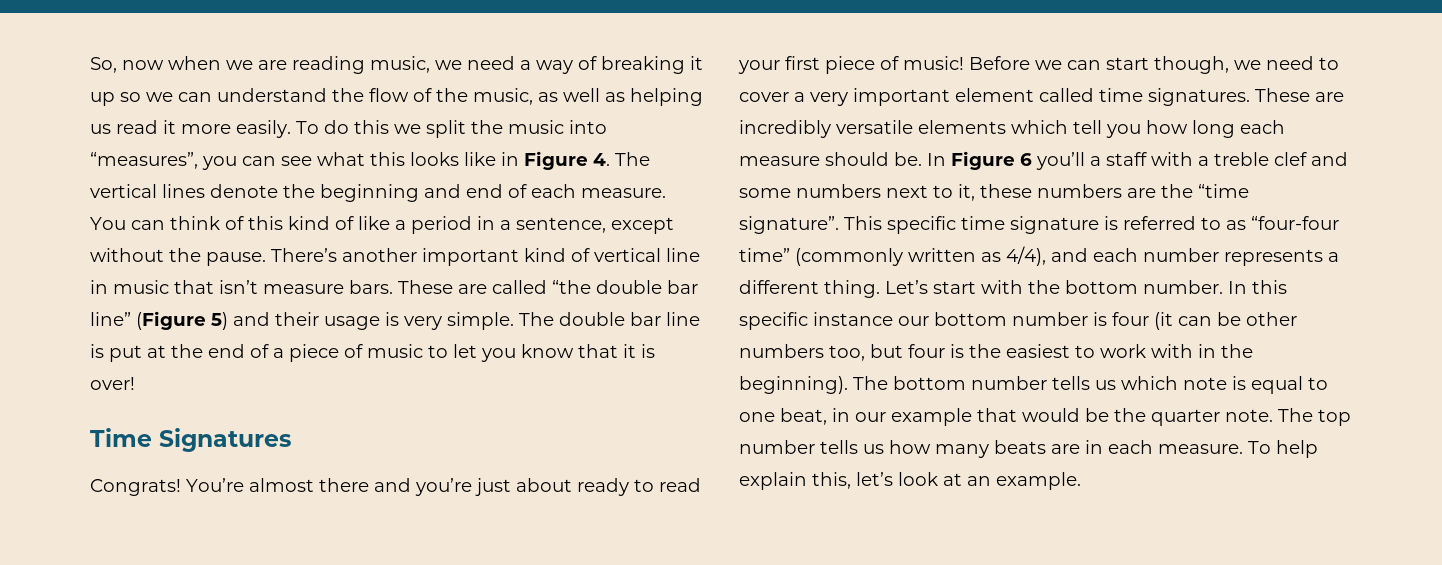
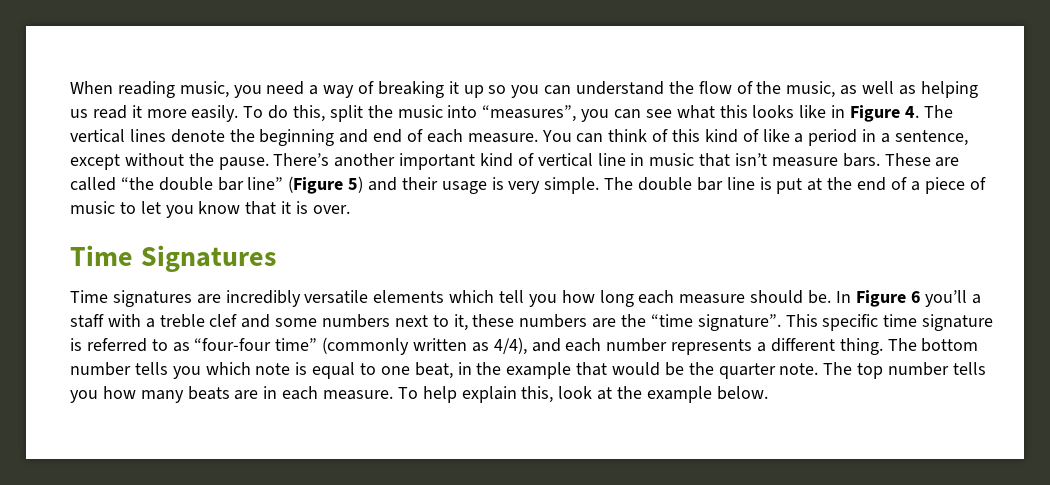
- So, now when we are reading music, we need a way of breaking it up so we can understand the flow of the music, as well as helping us read it more easily.
+ When reading music, you need a way of breaking it up so you can understand the flow of the music, as well as helping us read it more easily.
- To do this we split the music into “measures”, you can see what this looks like in Figure 4. The vertical lines denote the beginning and end of each measure.
+ To do this, split the music into “measures”, you can see what this looks like in Figure 4. The vertical lines denote the beginning and end of each measure.
- The double bar line is put at the end of a piece of music to let you know that it is over!
+ The double bar line is put at the end of a piece of music to let you know that it is over.
- Congrats! You’re almost there and you’re just about ready to read your first piece of music! Before we can start though, we need to cover a very important element called time signatures. These are incredibly versatile elements which tell you how long each measure should be.
+ Time signatures are incredibly versatile elements which tell you how long each measure should be.
- Let’s start with the bottom number. In this specific instance our bottom number is four (it can be other numbers too, but four is the easiest to work with in the beginning).
- The bottom number tells us which note is equal to one beat, in our example that would be the quarter note.
+ The bottom number tells you which note is equal to one beat, in the example that would be the quarter note.
- The top number tells us how many beats are in each measure.
+ The top number tells you how many beats are in each measure.
- To help explain this, let’s look at an example.
+ To help explain this, look at the example below.

